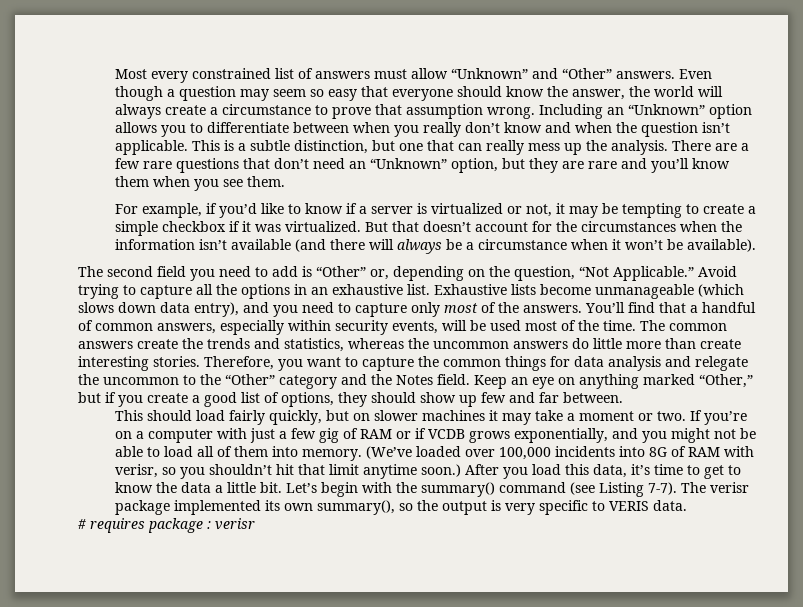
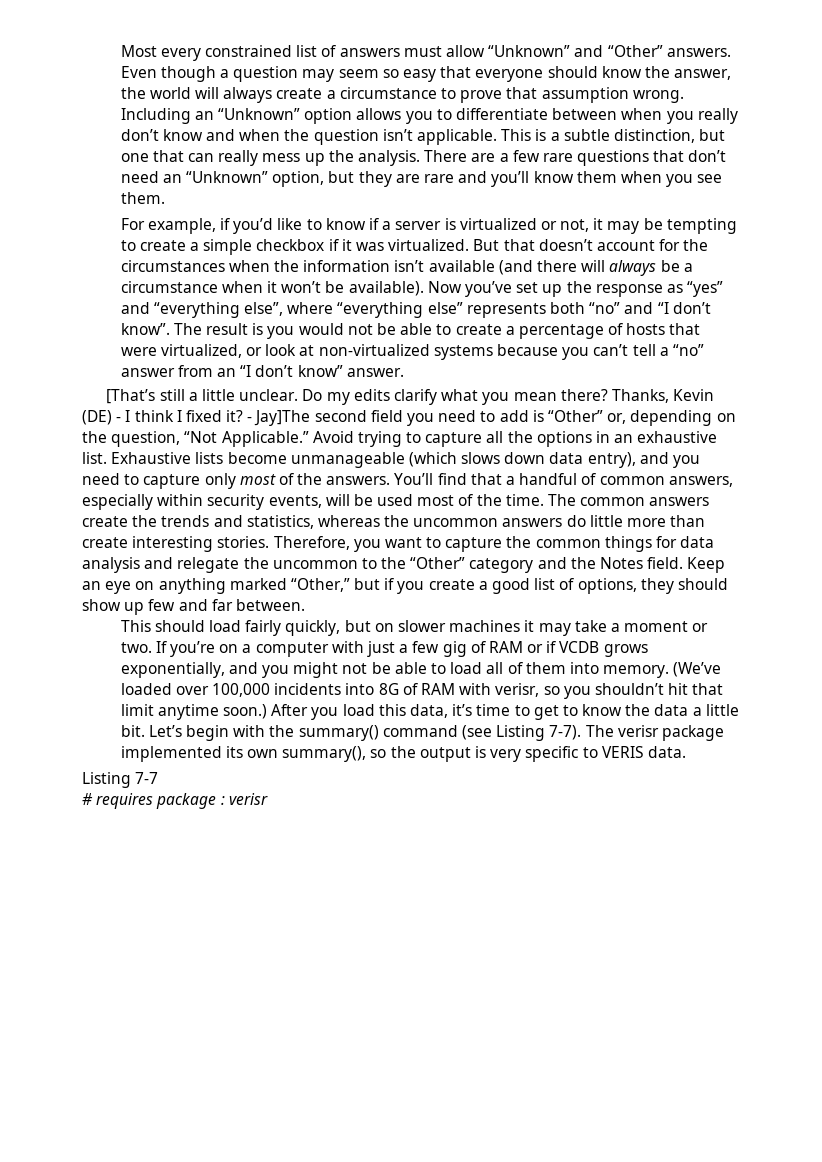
- But that doesn’t account for the circumstances when the information isn’t available (and there will always be a circumstance when it won’t be available).
- The second field you need to add is “Other” or, depending on the question, “Not Applicable.”
+ But that doesn’t account for the circumstances when the information isn’t available (and there will always be a circumstance when it won’t be available). Now you’ve set up the response as “yes” and “everything else”, where “everything else” represents both “no” and “I don’t know”. The result is you would not be able to create a percentage of hosts that were virtualized, or look at non-virtualized systems because you can’t tell a “no” answer from an “I don’t know” answer.
+ [That’s still a little unclear. Do my edits clarify what you mean there? Thanks, Kevin (DE) - I think I fixed it? - Jay]The second field you need to add is “Other” or, depending on the question, “Not Applicable.”
+ Listing 7-7

